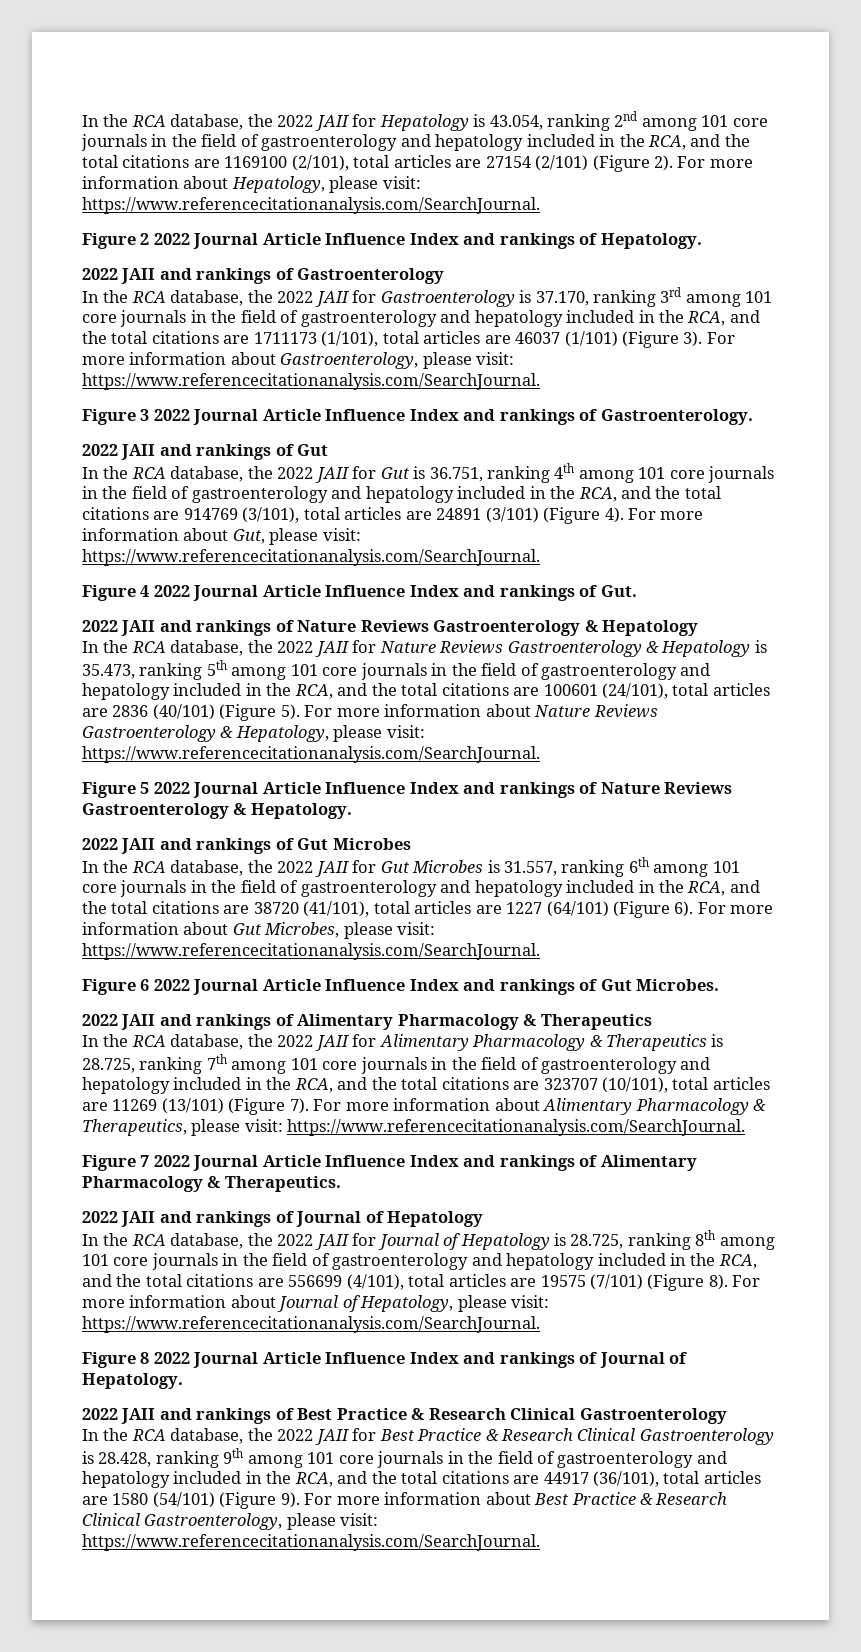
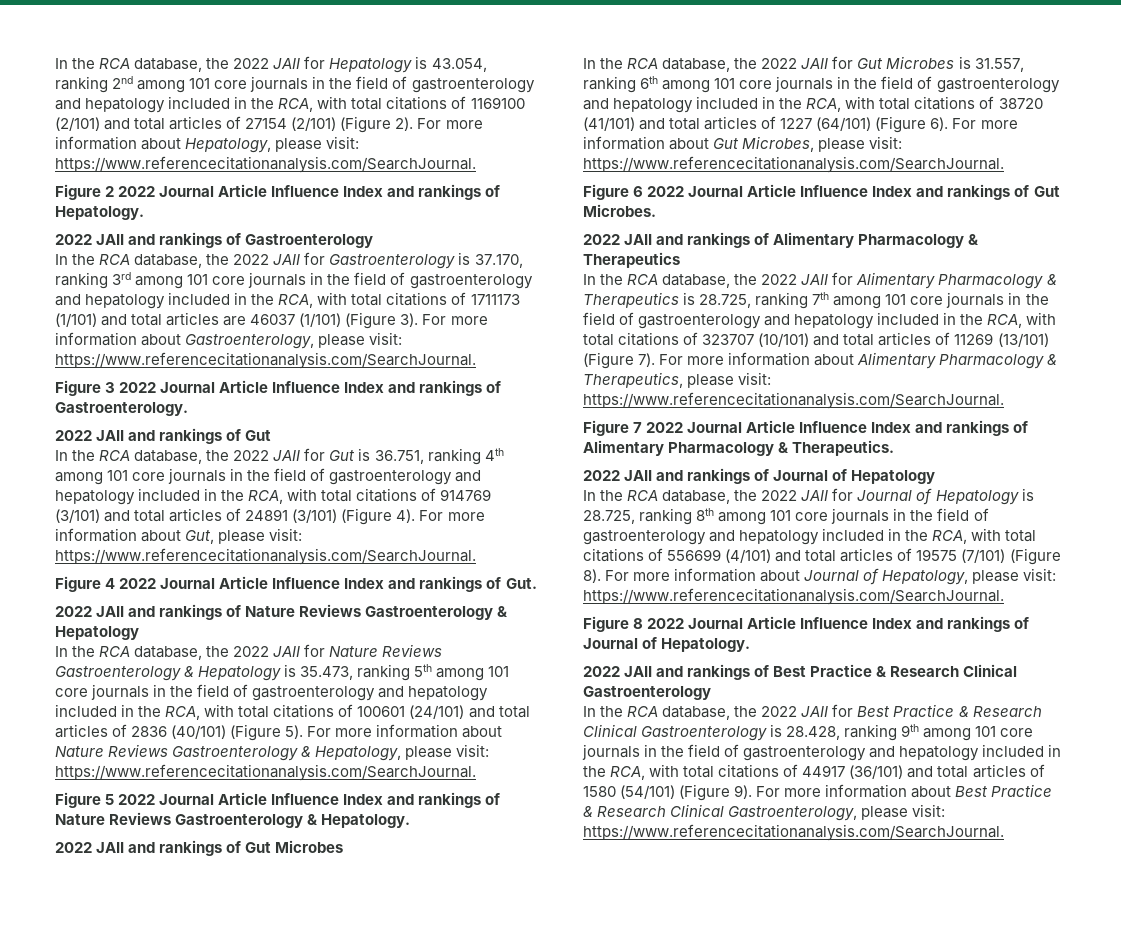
- In the RCA database, the 2022 JAII for Hepatology is 43.054, ranking 2nd among 101 core journals in the field of gastroenterology and hepatology included in the RCA, and the total citations are 1169100 (2/101), total articles are 27154 (2/101) (Figure 2).
+ In the RCA database, the 2022 JAII for Hepatology is 43.054, ranking 2nd among 101 core journals in the field of gastroenterology and hepatology included in the RCA, with total citations of 1169100 (2/101) and total articles of 27154 (2/101) (Figure 2).
- In the RCA database, the 2022 JAII for Gastroenterology is 37.170, ranking 3rd among 101 core journals in the field of gastroenterology and hepatology included in the RCA, and the total citations are 1711173 (1/101), total articles are 46037 (1/101) (Figure 3).
+ In the RCA database, the 2022 JAII for Gastroenterology is 37.170, ranking 3rd among 101 core journals in the field of gastroenterology and hepatology included in the RCA, with total citations of 1711173 (1/101) and total articles are 46037 (1/101) (Figure 3).
- In the RCA database, the 2022 JAII for Gut is 36.751, ranking 4th among 101 core journals in the field of gastroenterology and hepatology included in the RCA, and the total citations are 914769 (3/101), total articles are 24891 (3/101) (Figure 4).
+ In the RCA database, the 2022 JAII for Gut is 36.751, ranking 4th among 101 core journals in the field of gastroenterology and hepatology included in the RCA, with total citations of 914769 (3/101) and total articles of 24891 (3/101) (Figure 4).
- In the RCA database, the 2022 JAII for Nature Reviews Gastroenterology & Hepatology is 35.473, ranking 5th among 101 core journals in the field of gastroenterology and hepatology included in the RCA, and the total citations are 100601 (24/101), total articles are 2836 (40/101) (Figure 5).
+ In the RCA database, the 2022 JAII for Nature Reviews Gastroenterology & Hepatology is 35.473, ranking 5th among 101 core journals in the field of gastroenterology and hepatology included in the RCA, with total citations of 100601 (24/101) and total articles of 2836 (40/101) (Figure 5).
- In the RCA database, the 2022 JAII for Gut Microbes is 31.557, ranking 6th among 101 core journals in the field of gastroenterology and hepatology included in the RCA, and the total citations are 38720 (41/101), total articles are 1227 (64/101) (Figure 6).
+ In the RCA database, the 2022 JAII for Gut Microbes is 31.557, ranking 6th among 101 core journals in the field of gastroenterology and hepatology included in the RCA, with total citations of 38720 (41/101) and total articles of 1227 (64/101) (Figure 6).
- In the RCA database, the 2022 JAII for Alimentary Pharmacology & Therapeutics is 28.725, ranking 7th among 101 core journals in the field of gastroenterology and hepatology included in the RCA, and the total citations are 323707 (10/101), total articles are 11269 (13/101) (Figure 7).
+ In the RCA database, the 2022 JAII for Alimentary Pharmacology & Therapeutics is 28.725, ranking 7th among 101 core journals in the field of gastroenterology and hepatology included in the RCA, with total citations of 323707 (10/101) and total articles of 11269 (13/101) (Figure 7).
- In the RCA database, the 2022 JAII for Journal of Hepatology is 28.725, ranking 8th among 101 core journals in the field of gastroenterology and hepatology included in the RCA, and the total citations are 556699 (4/101), total articles are 19575 (7/101) (Figure 8).
+ In the RCA database, the 2022 JAII for Journal of Hepatology is 28.725, ranking 8th among 101 core journals in the field of gastroenterology and hepatology included in the RCA, with total citations of 556699 (4/101) and total articles of 19575 (7/101) (Figure 8).
- In the RCA database, the 2022 JAII for Best Practice & Research Clinical Gastroenterology is 28.428, ranking 9th among 101 core journals in the field of gastroenterology and hepatology included in the RCA, and the total citations are 44917 (36/101), total articles are 1580 (54/101) (Figure 9).
+ In the RCA database, the 2022 JAII for Best Practice & Research Clinical Gastroenterology is 28.428, ranking 9th among 101 core journals in the field of gastroenterology and hepatology included in the RCA, with total citations of 44917 (36/101) and total articles of 1580 (54/101) (Figure 9).

